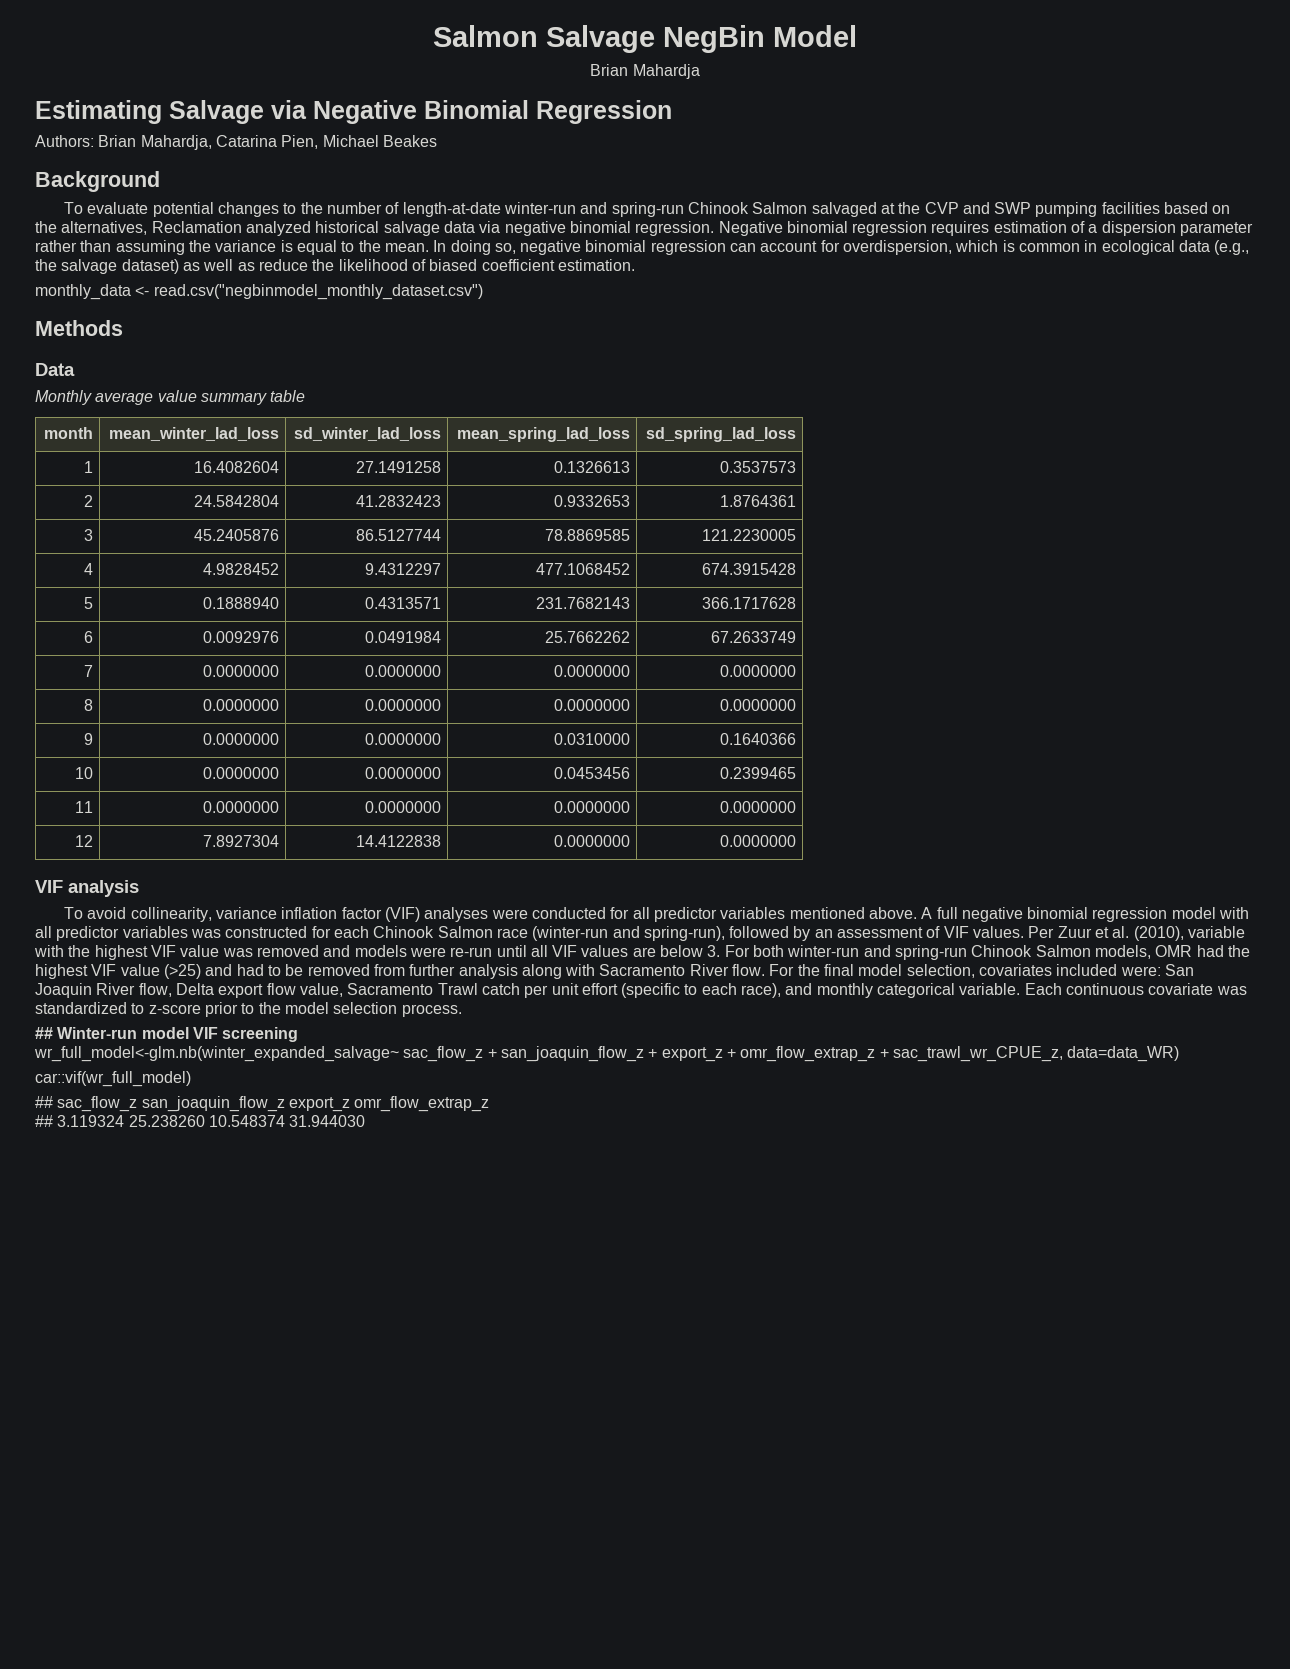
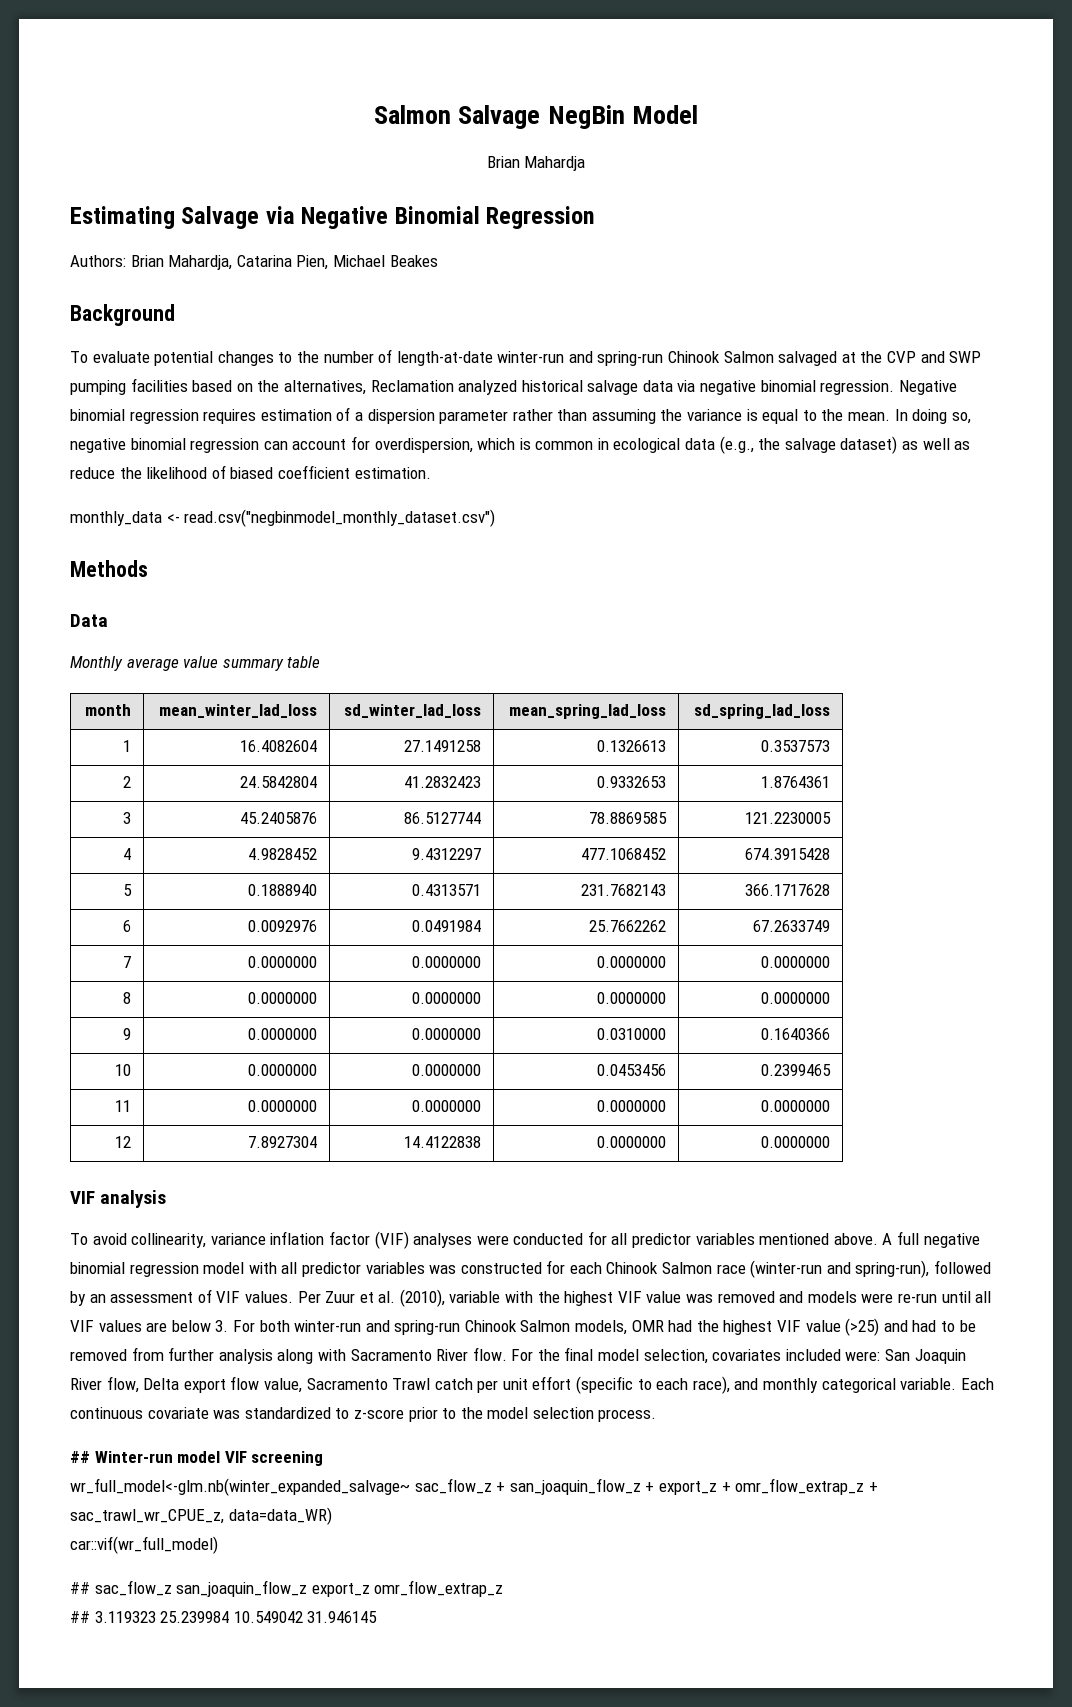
- ## 3.119324 25.238260 10.548374 31.944030
+ ## 3.119323 25.239984 10.549042 31.946145

